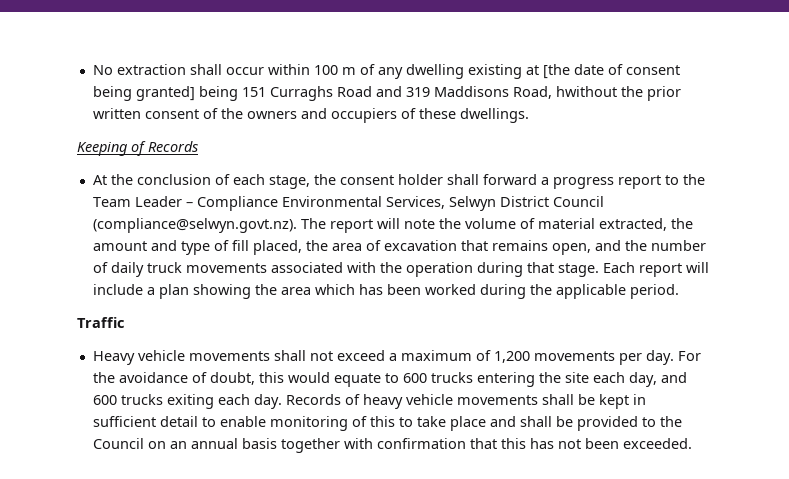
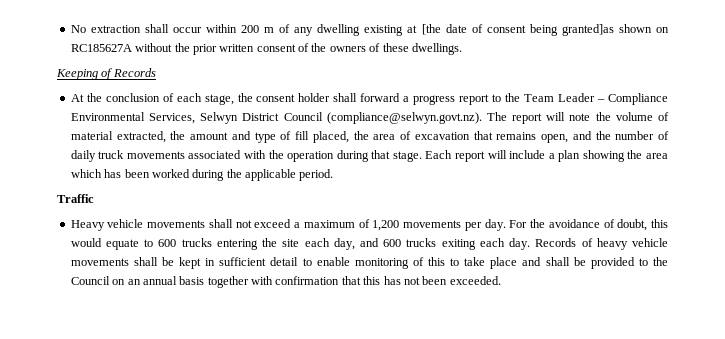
- No extraction shall occur within 100 m of any dwelling existing at [the date of consent being granted] being 151 Curraghs Road and 319 Maddisons Road, hwithout the prior written consent of the owners and occupiers of these dwellings.
+ No extraction shall occur within 200 m of any dwelling existing at [the date of consent being granted]as shown on RC185627A without the prior written consent of the owners of these dwellings.

